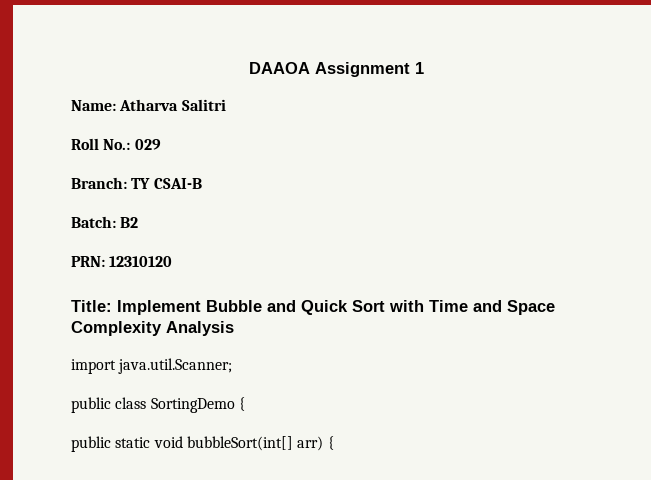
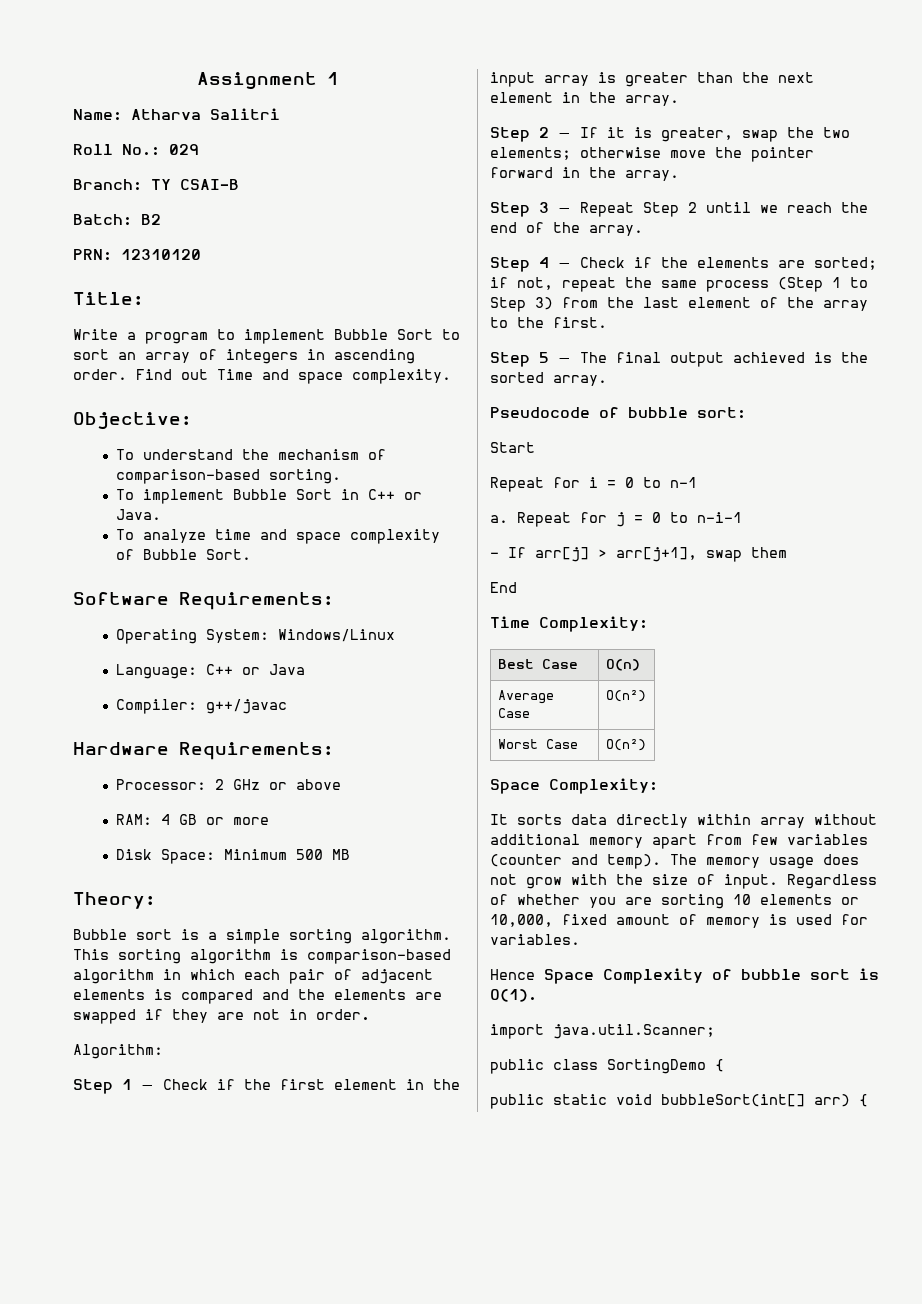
- DAAOA Assignment 1
+ Assignment 1
- Title: Implement Bubble and Quick Sort with Time and Space Complexity Analysis
+ Title:
+ Write a program to implement Bubble Sort to sort an array of integers in ascending order. Find out Time and space complexity.
+ Objective:
+ To understand the mechanism of comparison-based sorting.
+ To implement Bubble Sort in C++ or Java.
+ To analyze time and space complexity of Bubble Sort.
+ Software Requirements:
+ Operating System: Windows/Linux
+ Language: C++ or Java
+ Compiler: g++/javac
+ Hardware Requirements:
+ Processor: 2 GHz or above
+ RAM: 4 GB or more
+ Disk Space: Minimum 500 MB
+ Theory:
+ Bubble sort is a simple sorting algorithm. This sorting algorithm is comparison-based algorithm in which each pair of adjacent elements is compared and the elements are swapped if they are not in order.
+ Algorithm:
+ Step 1 − Check if the first element in the input array is greater than the next element in the array.
+ Step 2 − If it is greater, swap the two elements; otherwise move the pointer forward in the array.
+ Step 3 − Repeat Step 2 until we reach the end of the array.
+ Step 4 − Check if the elements are sorted; if not, repeat the same process (Step 1 to Step 3) from the last element of the array to the first.
+ Step 5 − The final output achieved is the sorted array.
+ Pseudocode of bubble sort:
+ Start
+ Repeat for i = 0 to n-1
+ a. Repeat for j = 0 to n-i-1
+ - If arr[j] > arr[j+1], swap them
+ End
+ Time Complexity:
+ Best Case | O(n)
+ Average Case | O(n²)
+ Worst Case | O(n²)
+ Space Complexity:
+ It sorts data directly within array without additional memory apart from few variables (counter and temp). The memory usage does not grow with the size of input. Regardless of whether you are sorting 10 elements or 10,000, fixed amount of memory is used for variables.
+ Hence Space Complexity of bubble sort is O(1).

